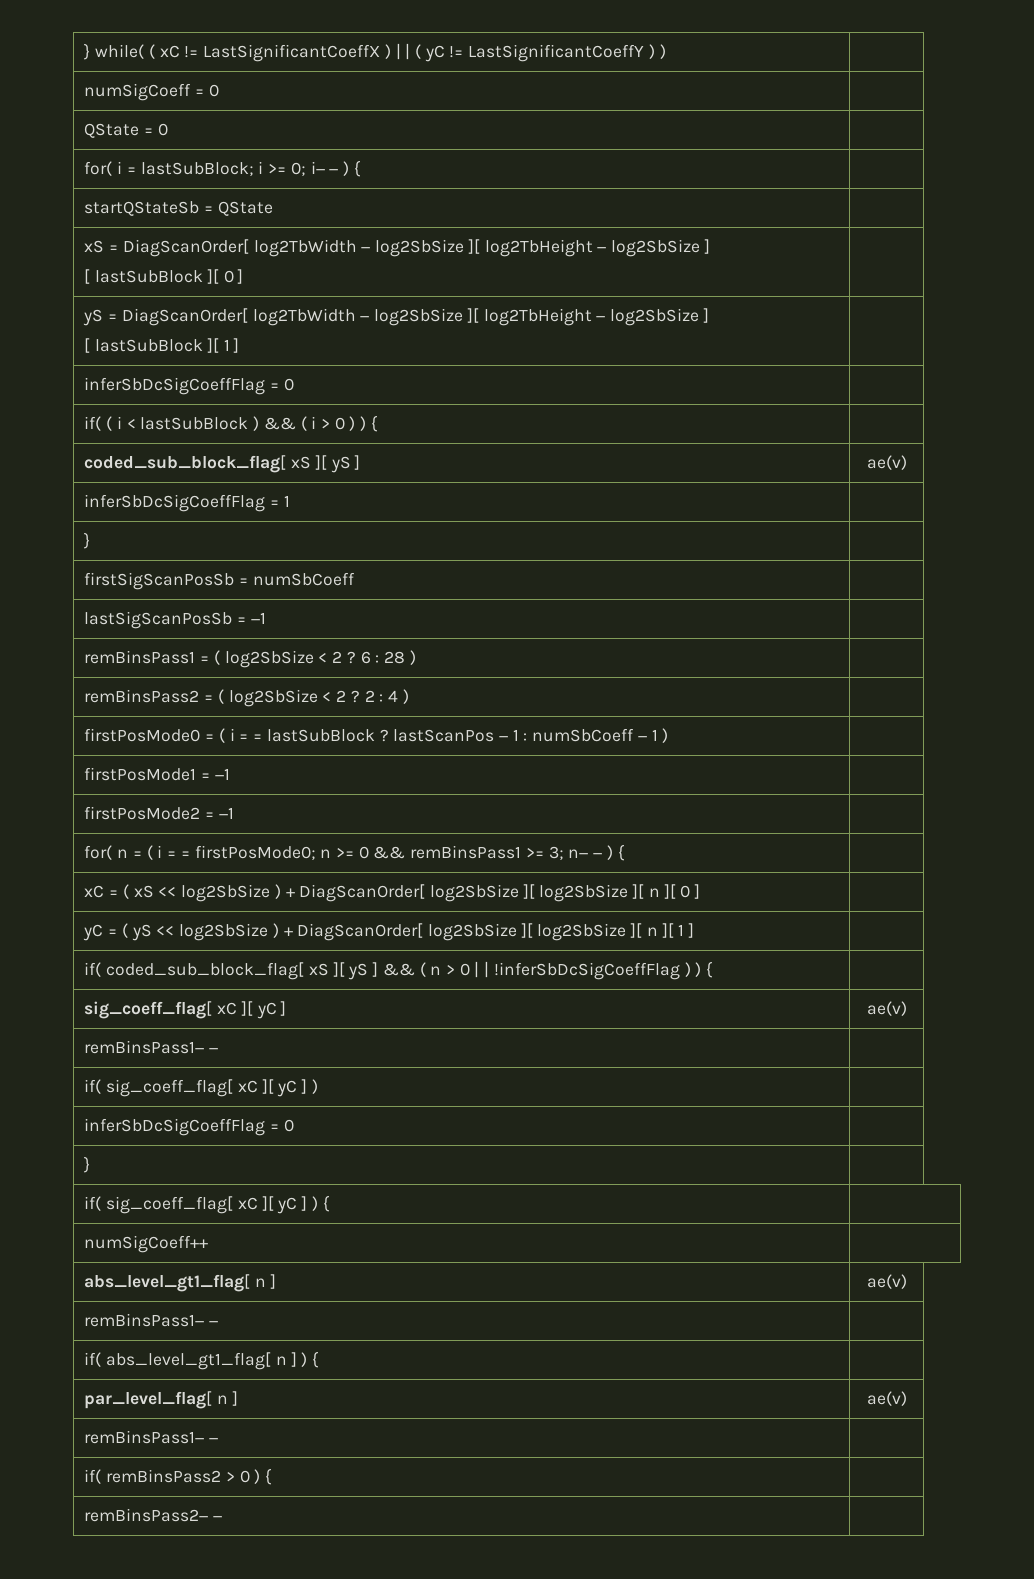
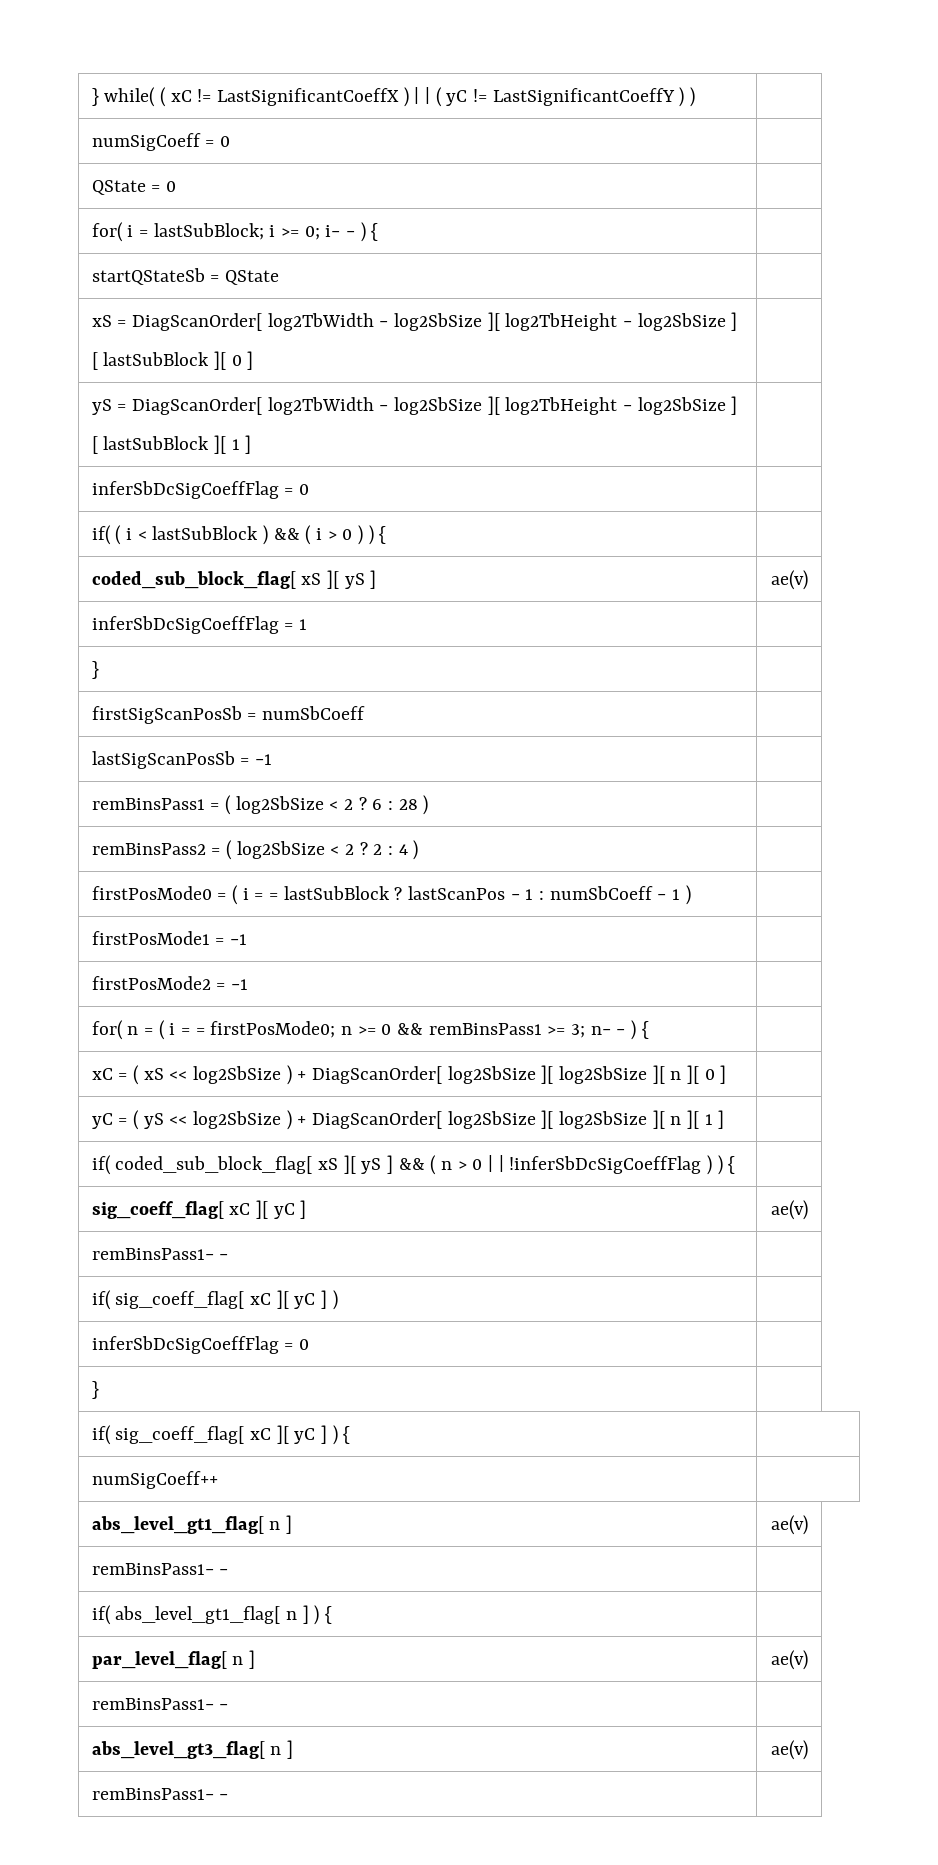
- if( remBinsPass2 > 0 ) { |
- remBinsPass2− − |
+ abs_level_gt3_flag[ n ] | ae(v)
+ remBinsPass1− − |

